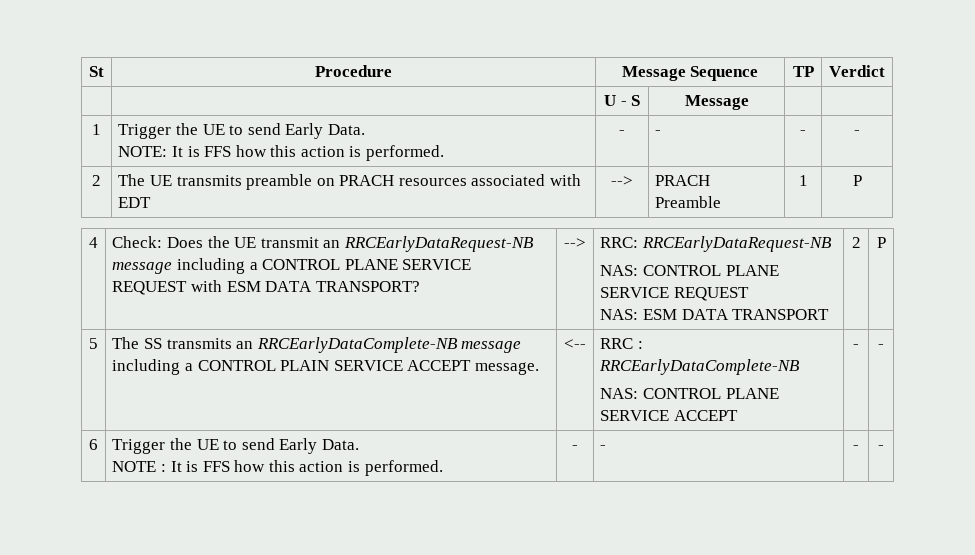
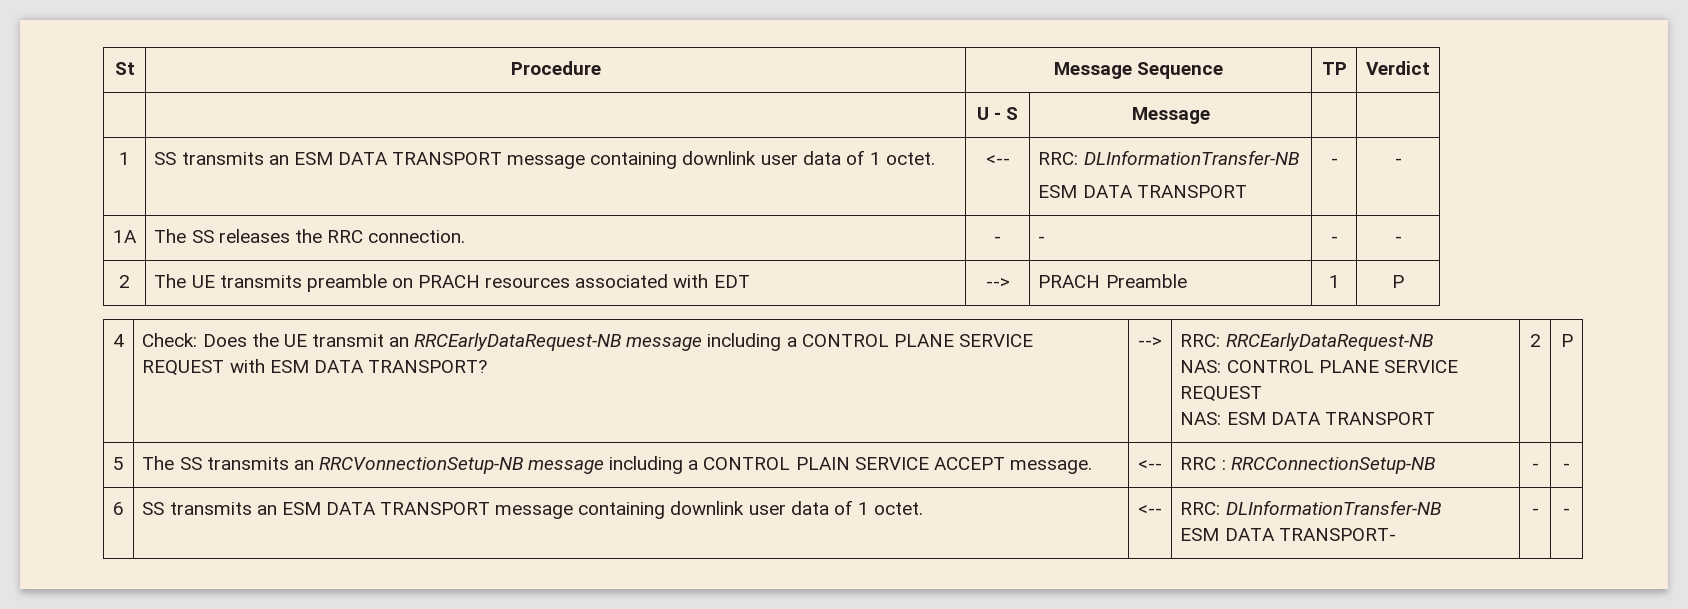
- 1 | Trigger the UE to send Early Data.
- NOTE: It is FFS how this action is performed. | - | - | - | -
+ 1 | SS transmits an ESM DATA TRANSPORT message containing downlink user data of 1 octet. | <-- | RRC: DLInformationTransfer-NB
+ ESM DATA TRANSPORT | - | -
+ 1A | The SS releases the RRC connection. | - | - | - | -
- 5 | The SS transmits an RRCEarlyDataComplete-NB message including a CONTROL PLAIN SERVICE ACCEPT message. | <-- | RRC : RRCEarlyDataComplete-NB
- NAS: CONTROL PLANE SERVICE ACCEPT | - | -
- 6 | Trigger the UE to send Early Data.
- NOTE : It is FFS how this action is performed. | - | - | - | -
+ 5 | The SS transmits an RRCVonnectionSetup-NB message including a CONTROL PLAIN SERVICE ACCEPT message. | <-- | RRC : RRCConnectionSetup-NB | - | -
+ 6 | SS transmits an ESM DATA TRANSPORT message containing downlink user data of 1 octet. | <-- | RRC: DLInformationTransfer-NB
+ ESM DATA TRANSPORT- | - | -

